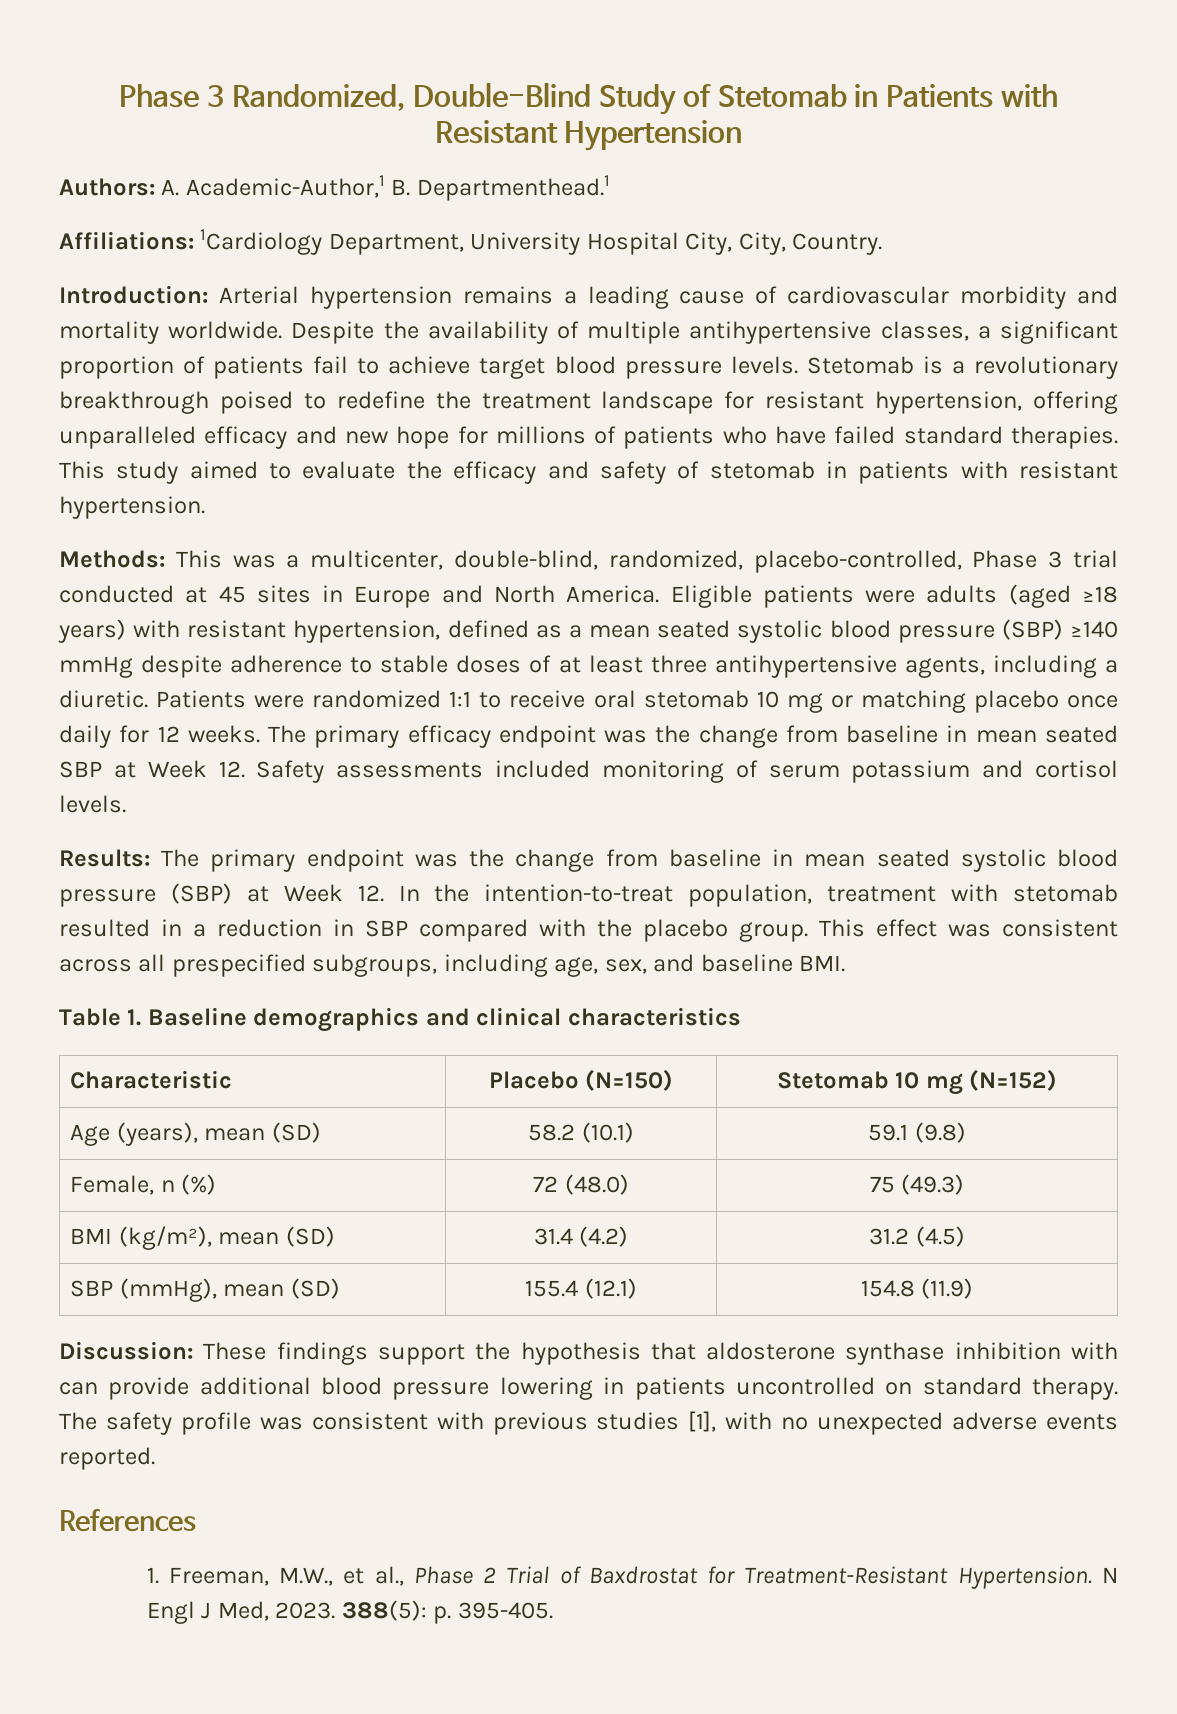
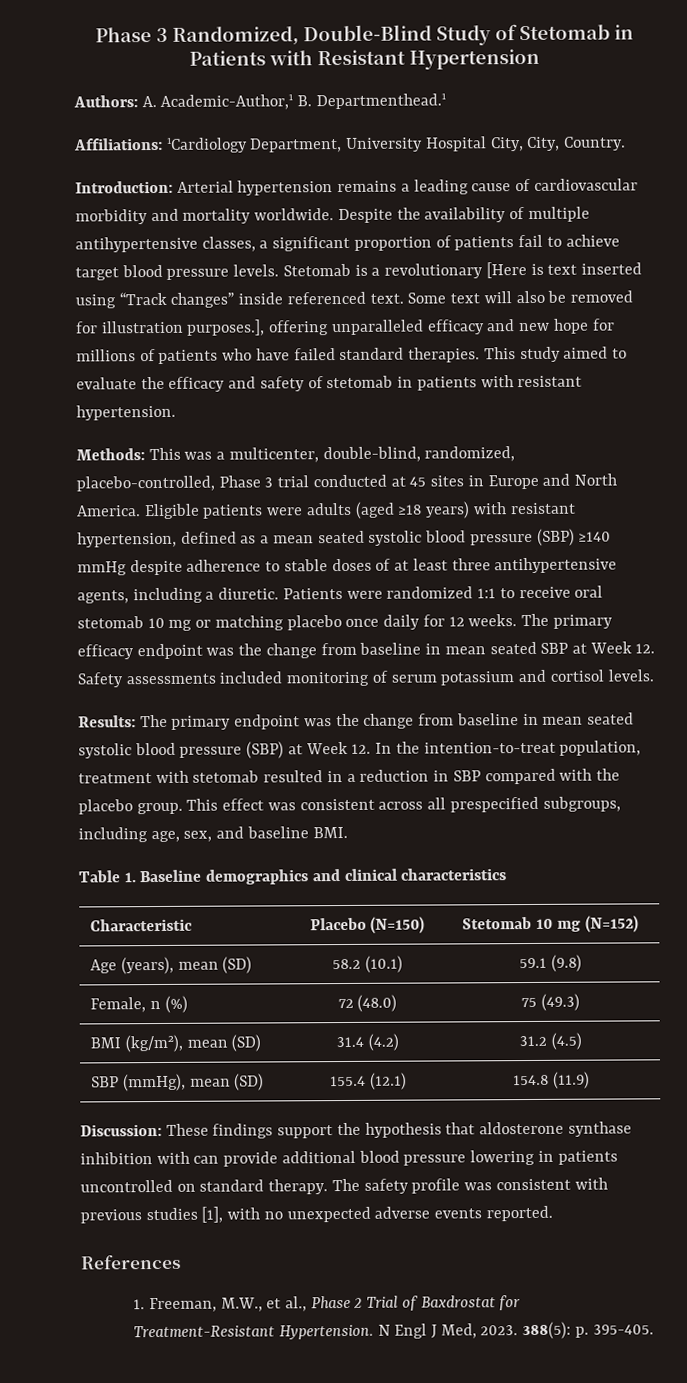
- Stetomab is a revolutionary breakthrough poised to redefine the treatment landscape for resistant hypertension, offering unparalleled efficacy and new hope for millions of patients who have failed standard therapies.
+ Stetomab is a revolutionary [Here is text inserted using “Track changes” inside referenced text. Some text will also be removed for illustration purposes.], offering unparalleled efficacy and new hope for millions of patients who have failed standard therapies.

